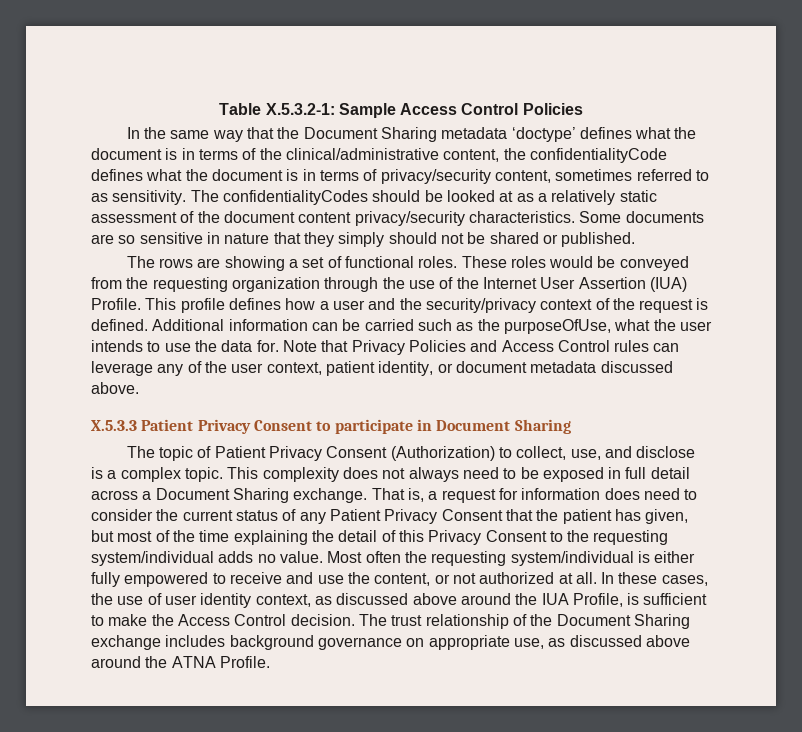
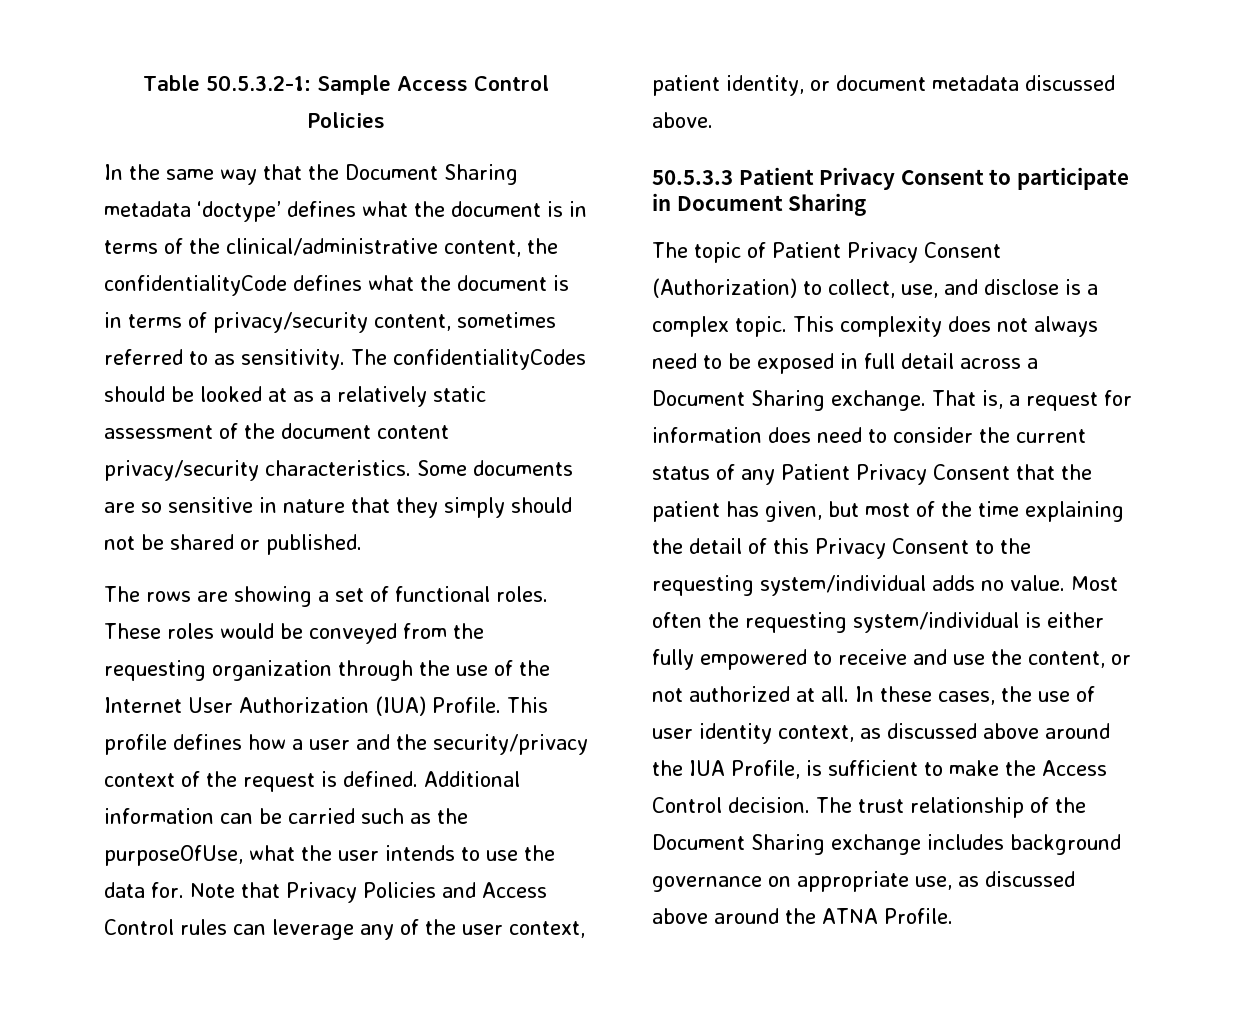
- Table X.5.3.2-1: Sample Access Control Policies
+ Table 50.5.3.2-1: Sample Access Control Policies
- These roles would be conveyed from the requesting organization through the use of the Internet User Assertion (IUA) Profile.
+ These roles would be conveyed from the requesting organization through the use of the Internet User Authorization (IUA) Profile.
- X.5.3.3 Patient Privacy Consent to participate in Document Sharing
+ 50.5.3.3 Patient Privacy Consent to participate in Document Sharing

